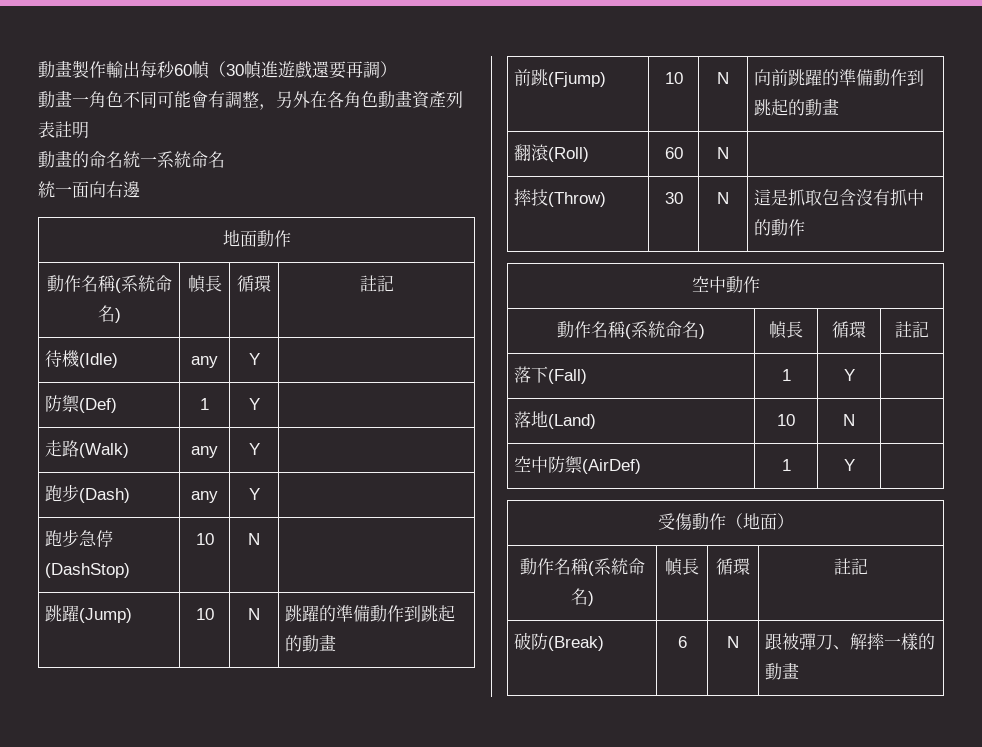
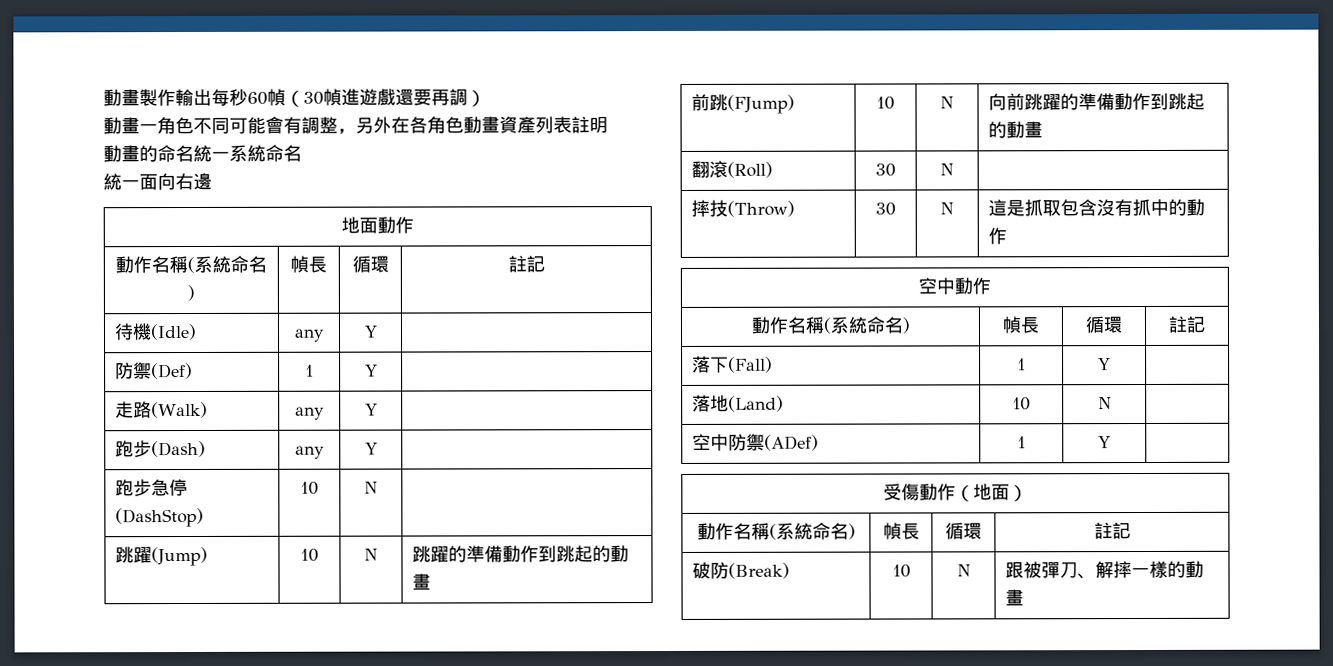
- 前跳(Fjump) | 10 | N | 向前跳躍的準備動作到跳起的動畫
+ 前跳(FJump) | 10 | N | 向前跳躍的準備動作到跳起的動畫
- 翻滾(Roll) | 60 | N |
+ 翻滾(Roll) | 30 | N |
- 空中防禦(AirDef) | 1 | Y |
+ 空中防禦(ADef) | 1 | Y |
- 破防(Break) | 6 | N | 跟被彈刀、解摔一樣的動畫
+ 破防(Break) | 10 | N | 跟被彈刀、解摔一樣的動畫

